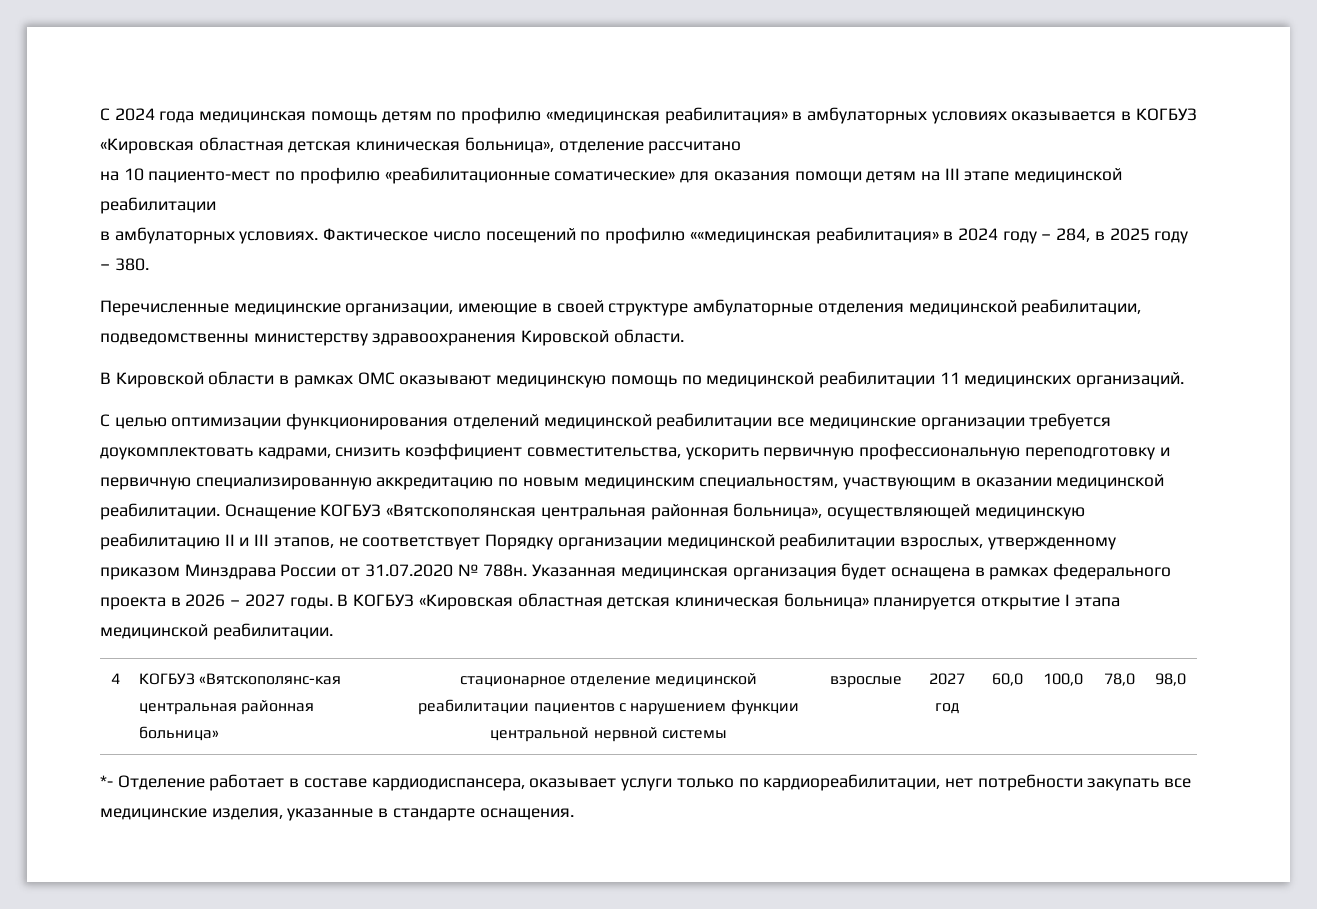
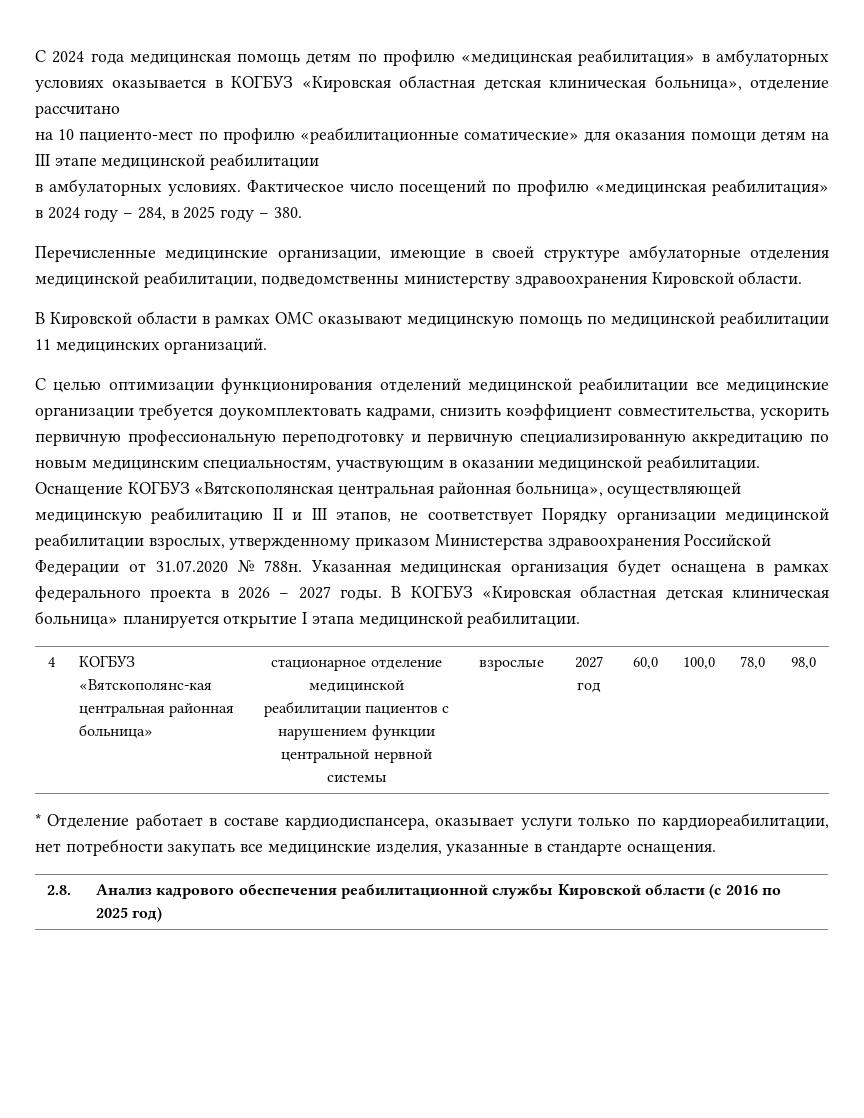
- Фактическое число посещений по профилю ««медицинская реабилитация» в 2024 году – 284, в 2025 году – 380.
+ Фактическое число посещений по профилю «медицинская реабилитация» в 2024 году – 284, в 2025 году – 380.
- Оснащение КОГБУЗ «Вятскополянская центральная районная больница», осуществляющей медицинскую реабилитацию II и III этапов, не соответствует Порядку организации медицинской реабилитации взрослых, утвержденному приказом Минздрава России от 31.07.2020 № 788н.
+ Оснащение КОГБУЗ «Вятскополянская центральная районная больница», осуществляющей медицинскую реабилитацию II и III этапов, не соответствует Порядку организации медицинской реабилитации взрослых, утвержденному приказом Министерства здравоохранения Российской Федерации от 31.07.2020 № 788н.
- *- Отделение работает в составе кардиодиспансера, оказывает услуги только по кардиореабилитации, нет потребности закупать все медицинские изделия, указанные в стандарте оснащения.
+ * Отделение работает в составе кардиодиспансера, оказывает услуги только по кардиореабилитации, нет потребности закупать все медицинские изделия, указанные в стандарте оснащения.
+ 2.8. | Анализ кадрового обеспечения реабилитационной службы Кировской области (с 2016 по 2025 год)

